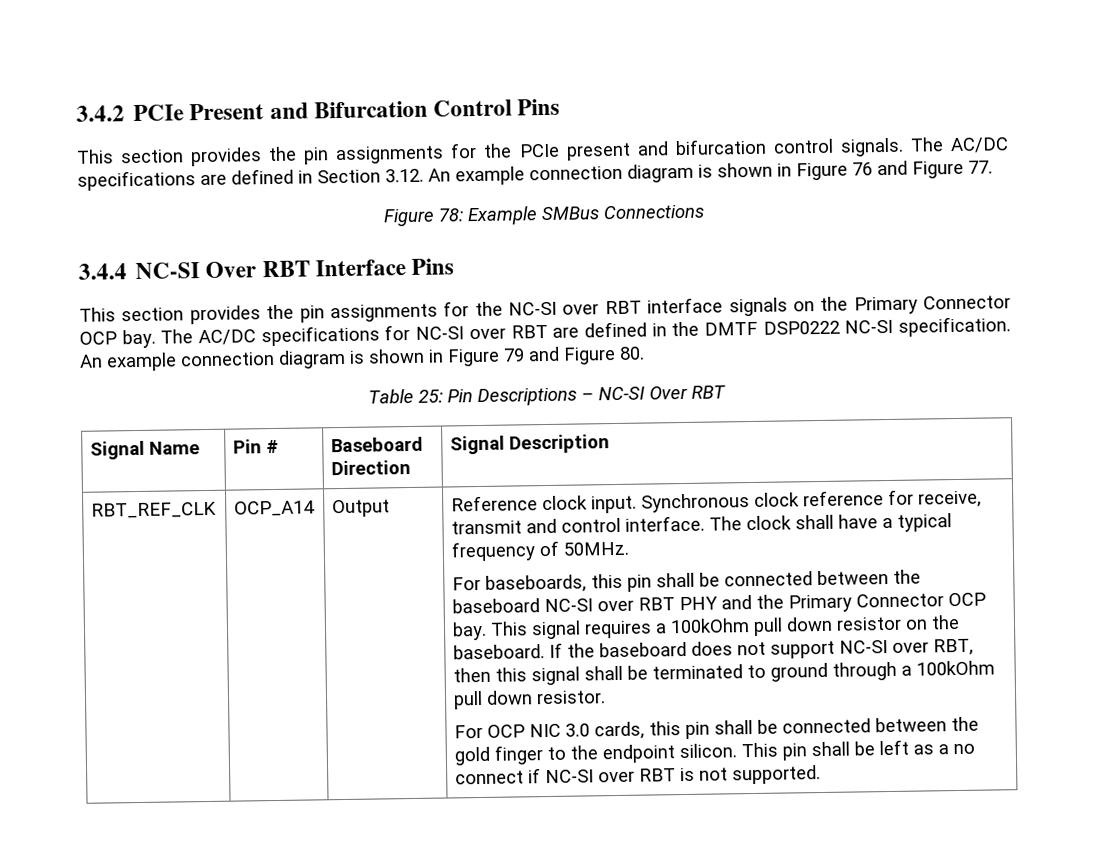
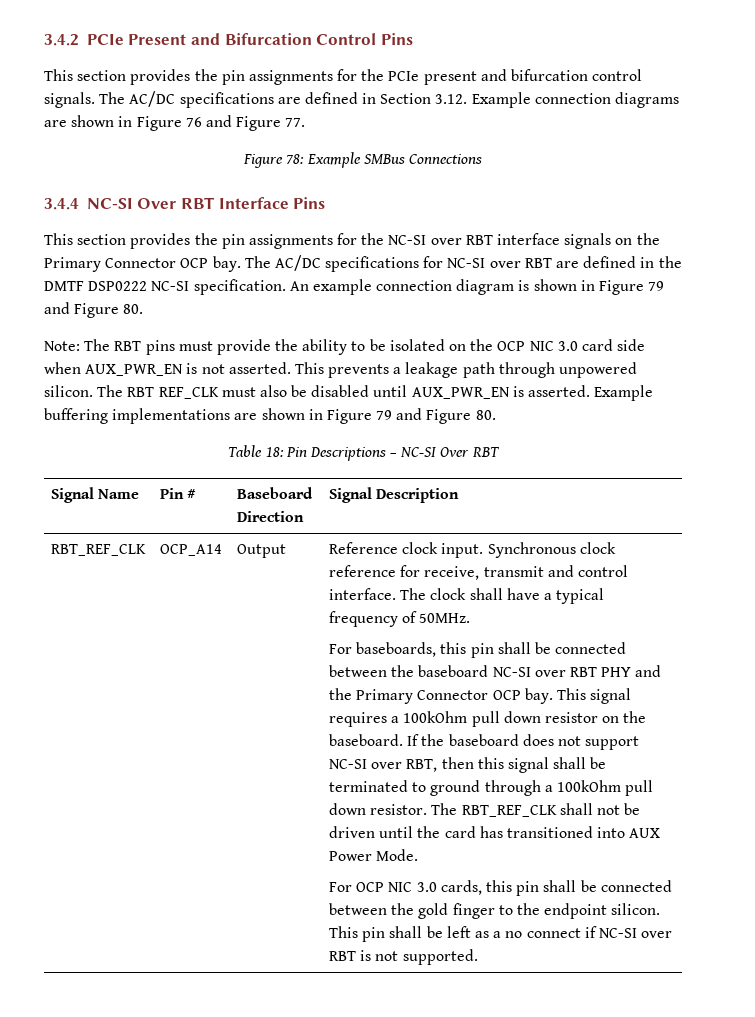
- The AC/DC specifications are defined in Section 3.12. An example connection diagram is shown in Figure 76 and Figure 77.
+ The AC/DC specifications are defined in Section 3.12. Example connection diagrams are shown in Figure 76 and Figure 77.
+ Note: The RBT pins must provide the ability to be isolated on the OCP NIC 3.0 card side when AUX_PWR_EN is not asserted. This prevents a leakage path through unpowered silicon. The RBT REF_CLK must also be disabled until AUX_PWR_EN is asserted. Example buffering implementations are shown in Figure 79 and Figure 80.
- Table 25: Pin Descriptions – NC-SI Over RBT
+ Table 18: Pin Descriptions – NC-SI Over RBT
+ The RBT_REF_CLK shall not be driven until the card has transitioned into AUX Power Mode.

